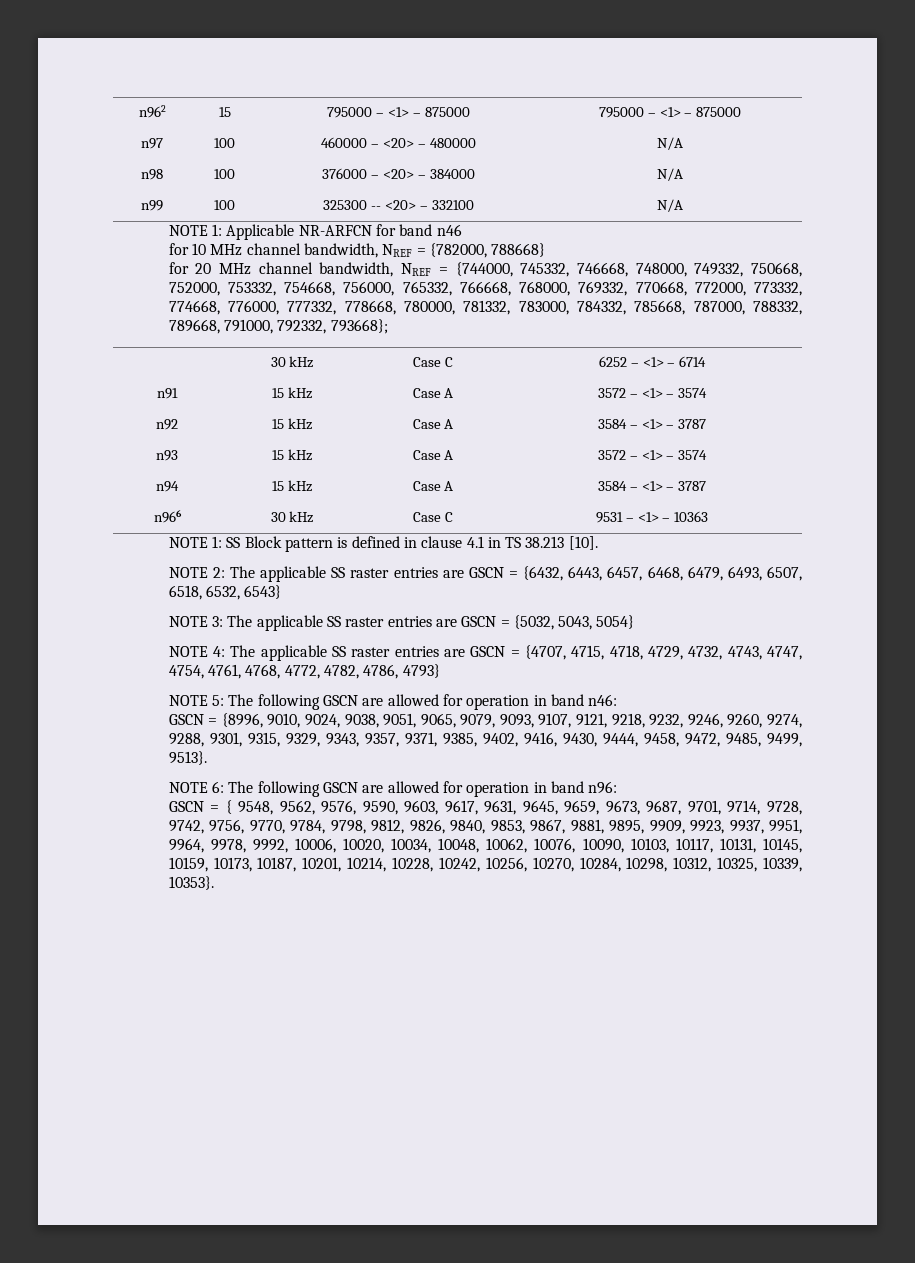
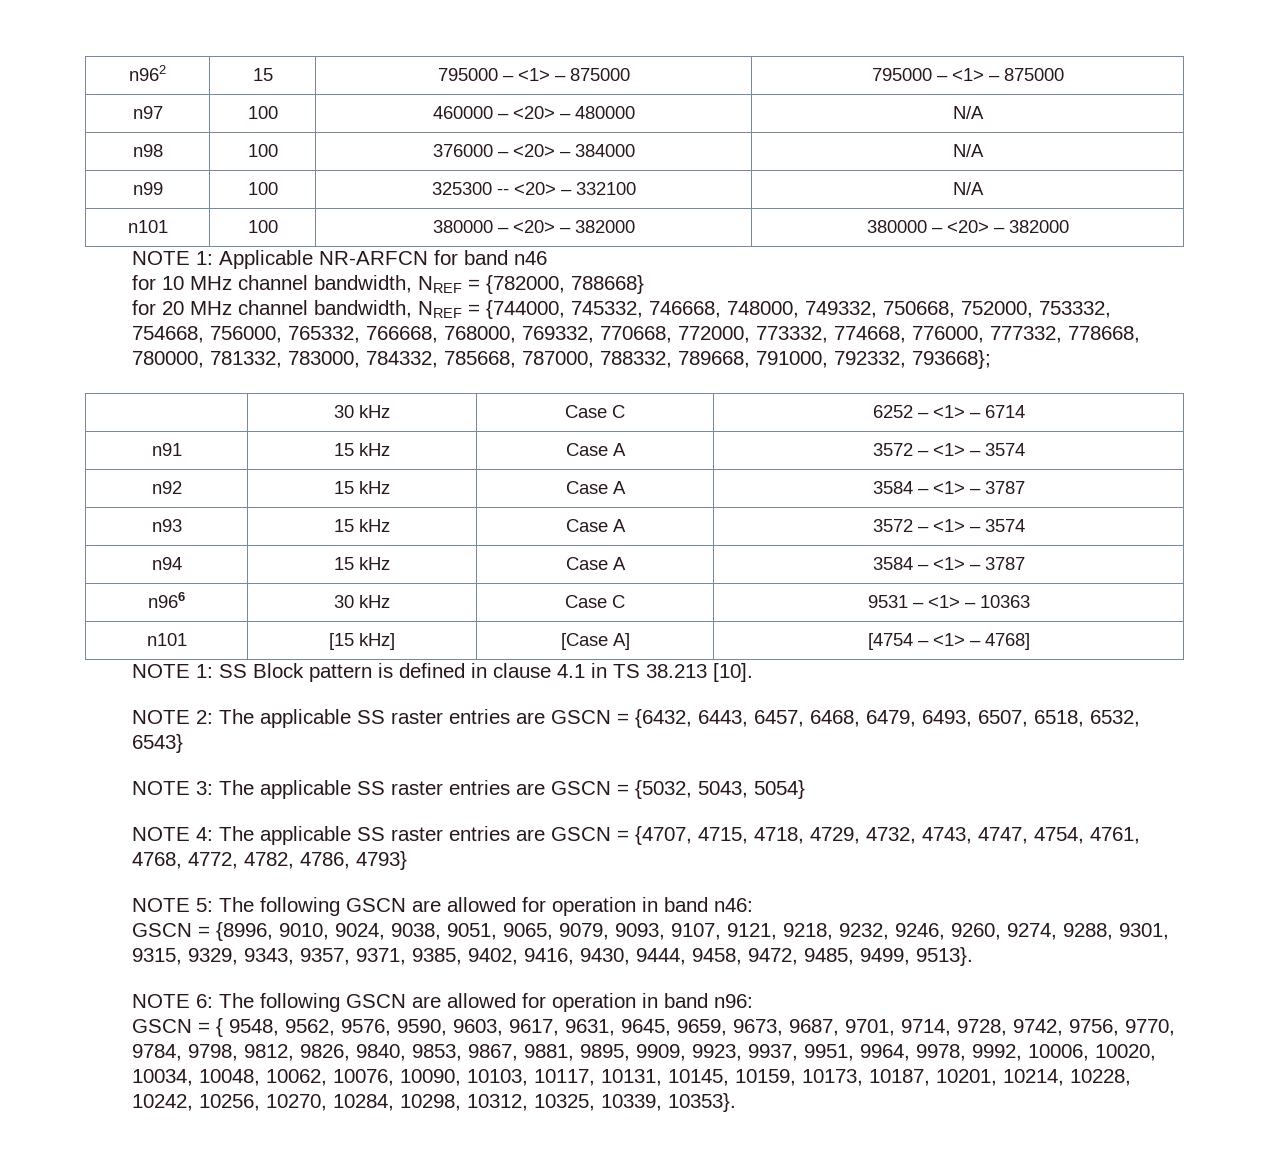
+ n101 | 100 | 380000 – <20> – 382000 | 380000 – <20> – 382000
+ n101 | [15 kHz] | [Case A] | [4754 – <1> – 4768]

